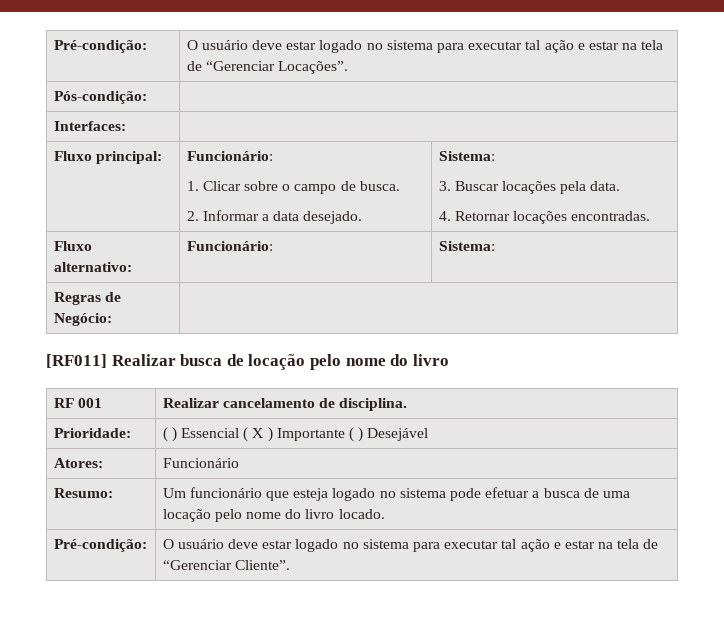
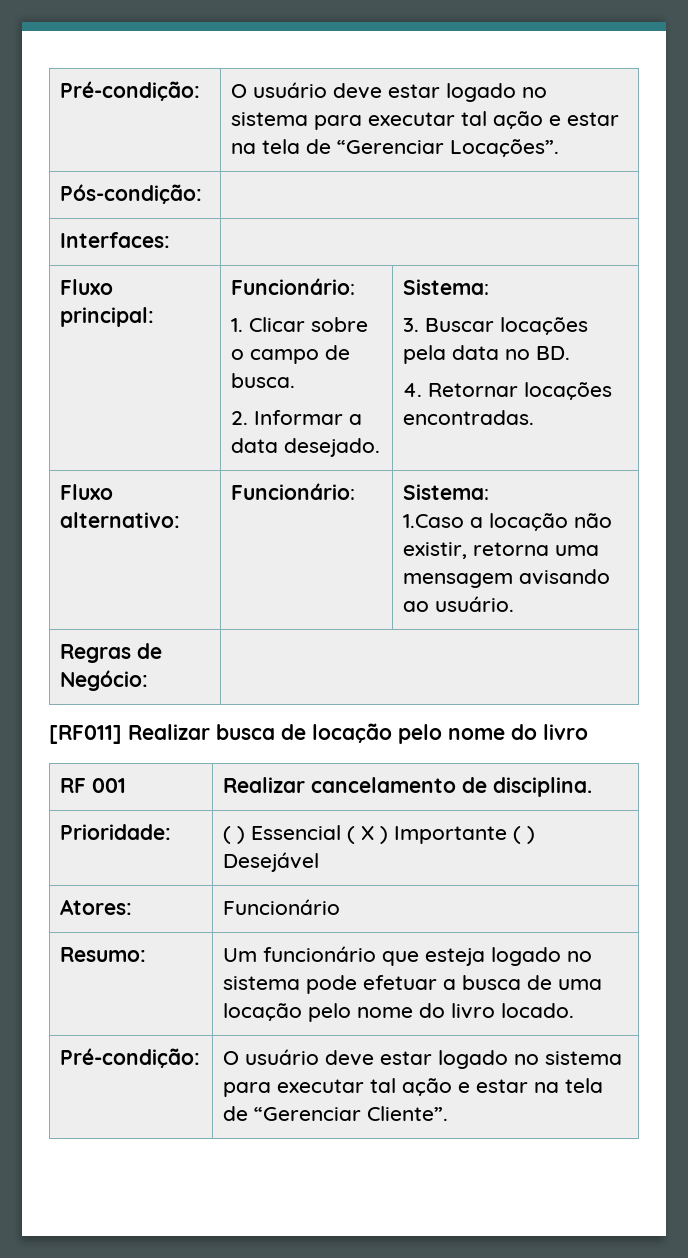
  Fluxo principal: | Funcionário:
  1. Clicar sobre o campo de busca.
  2. Informar a data desejado. | Sistema:
- 3. Buscar locações pela data.
+ 3. Buscar locações pela data no BD.
  Fluxo alternativo: | Funcionário: | Sistema:
+ 1.Caso a locação não existir, retorna uma mensagem avisando ao usuário.

